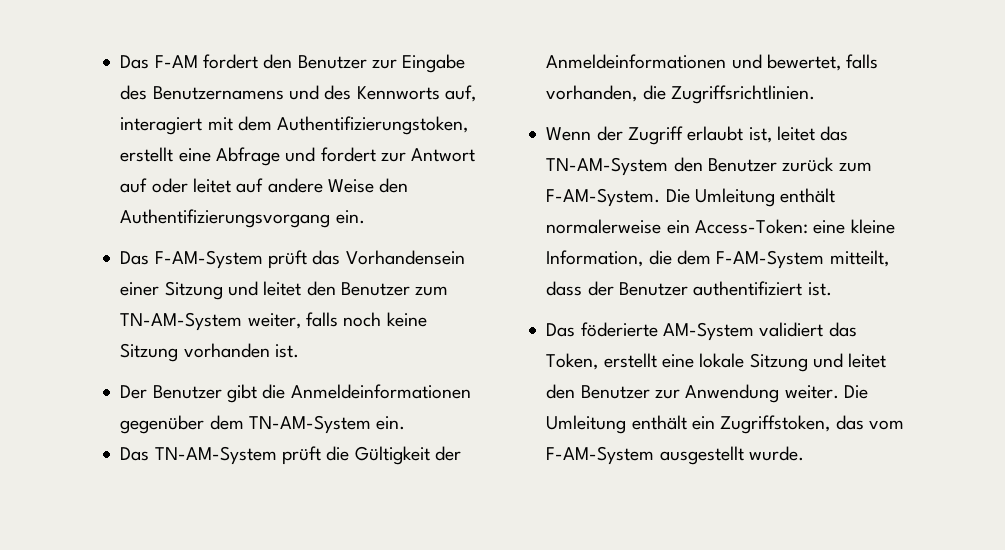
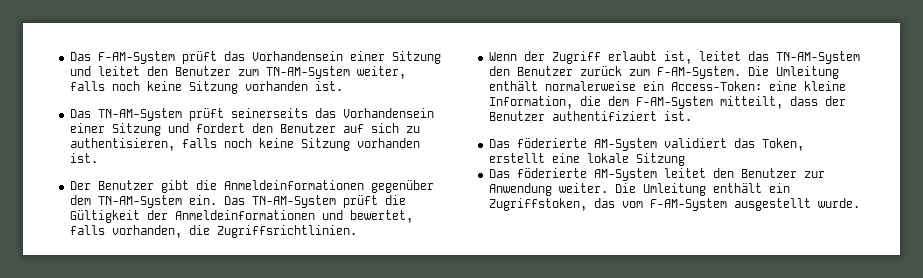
- Das F-AM fordert den Benutzer zur Eingabe des Benutzernamens und des Kennworts auf, interagiert mit dem Authentifizierungstoken, erstellt eine Abfrage und fordert zur Antwort auf oder leitet auf andere Weise den Authentifizierungsvorgang ein.
+ Das TN-AM-System prüft seinerseits das Vorhandensein einer Sitzung und fordert den Benutzer auf sich zu authentisieren, falls noch keine Sitzung vorhanden ist.
- Der Benutzer gibt die Anmeldeinformationen gegenüber dem TN-AM-System ein.
- Das TN-AM-System prüft die Gültigkeit der Anmeldeinformationen und bewertet, falls vorhanden, die Zugriffsrichtlinien.
+ Der Benutzer gibt die Anmeldeinformationen gegenüber dem TN-AM-System ein. Das TN-AM-System prüft die Gültigkeit der Anmeldeinformationen und bewertet, falls vorhanden, die Zugriffsrichtlinien.
- Das föderierte AM-System validiert das Token, erstellt eine lokale Sitzung und leitet den Benutzer zur Anwendung weiter.
+ Das föderierte AM-System validiert das Token, erstellt eine lokale Sitzung
+ Das föderierte AM-System leitet den Benutzer zur Anwendung weiter.

